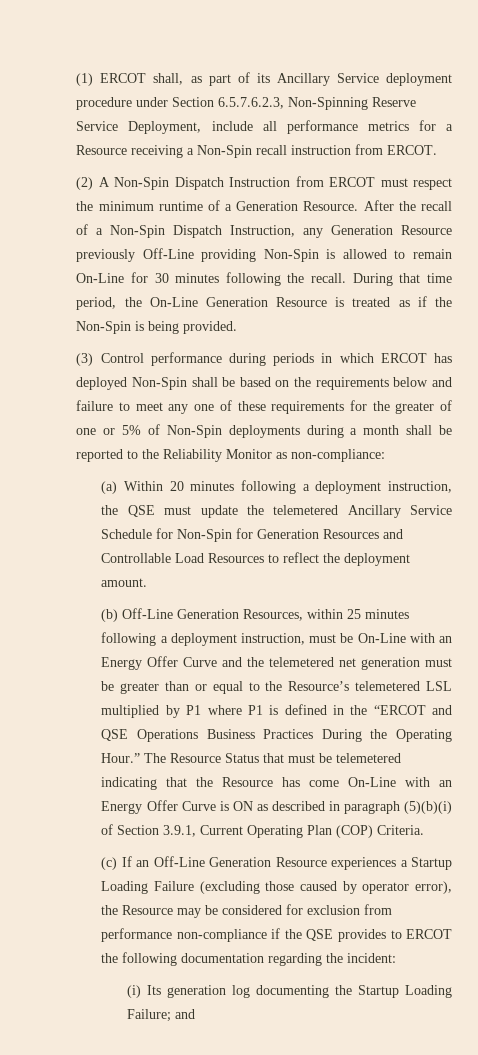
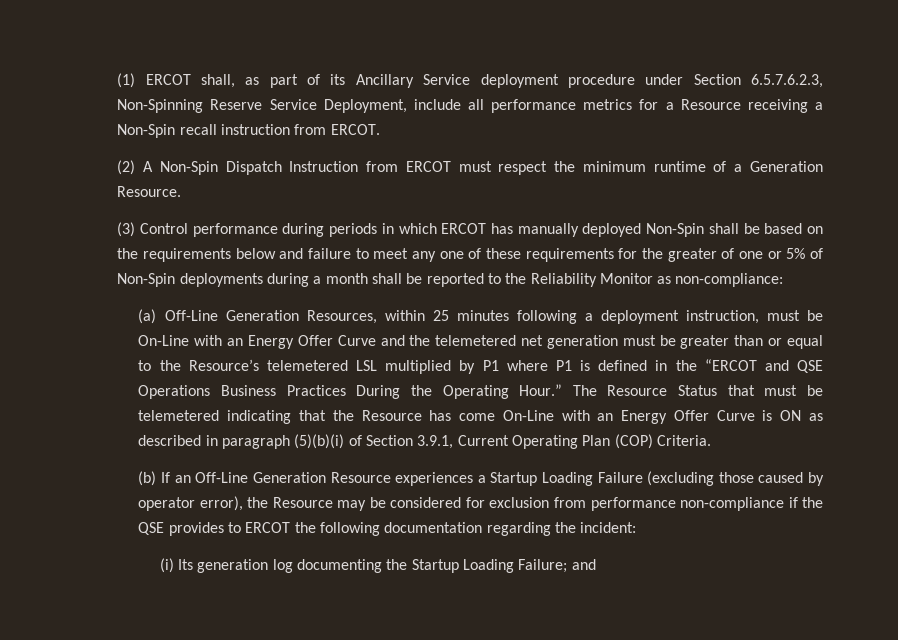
- After the recall of a Non-Spin Dispatch Instruction, any Generation Resource previously Off-Line providing Non-Spin is allowed to remain On-Line for 30 minutes following the recall. During that time period, the On-Line Generation Resource is treated as if the Non-Spin is being provided.
- (3) Control performance during periods in which ERCOT has deployed Non-Spin shall be based on the requirements below and failure to meet any one of these requirements for the greater of one or 5% of Non-Spin deployments during a month shall be reported to the Reliability Monitor as non-compliance:
+ (3) Control performance during periods in which ERCOT has manually deployed Non-Spin shall be based on the requirements below and failure to meet any one of these requirements for the greater of one or 5% of Non-Spin deployments during a month shall be reported to the Reliability Monitor as non-compliance:
- (a) Within 20 minutes following a deployment instruction, the QSE must update the telemetered Ancillary Service Schedule for Non-Spin for Generation Resources and Controllable Load Resources to reflect the deployment amount.
- (b) Off-Line Generation Resources, within 25 minutes following a deployment instruction, must be On-Line with an Energy Offer Curve and the telemetered net generation must be greater than or equal to the Resource’s telemetered LSL multiplied by P1 where P1 is defined in the “ERCOT and QSE Operations Business Practices During the Operating Hour.”
+ (a) Off-Line Generation Resources, within 25 minutes following a deployment instruction, must be On-Line with an Energy Offer Curve and the telemetered net generation must be greater than or equal to the Resource’s telemetered LSL multiplied by P1 where P1 is defined in the “ERCOT and QSE Operations Business Practices During the Operating Hour.”
- (c) If an Off-Line Generation Resource experiences a Startup Loading Failure (excluding those caused by operator error), the Resource may be considered for exclusion from performance non-compliance if the QSE provides to ERCOT the following documentation regarding the incident:
+ (b) If an Off-Line Generation Resource experiences a Startup Loading Failure (excluding those caused by operator error), the Resource may be considered for exclusion from performance non-compliance if the QSE provides to ERCOT the following documentation regarding the incident:

